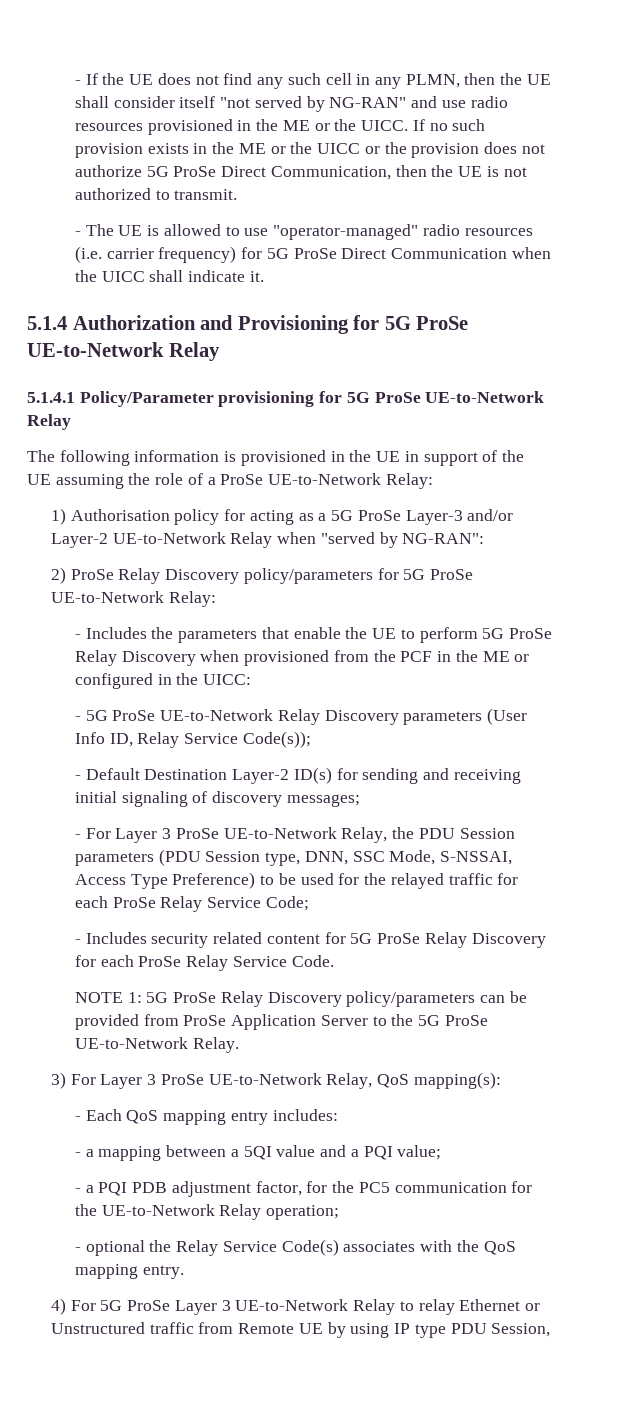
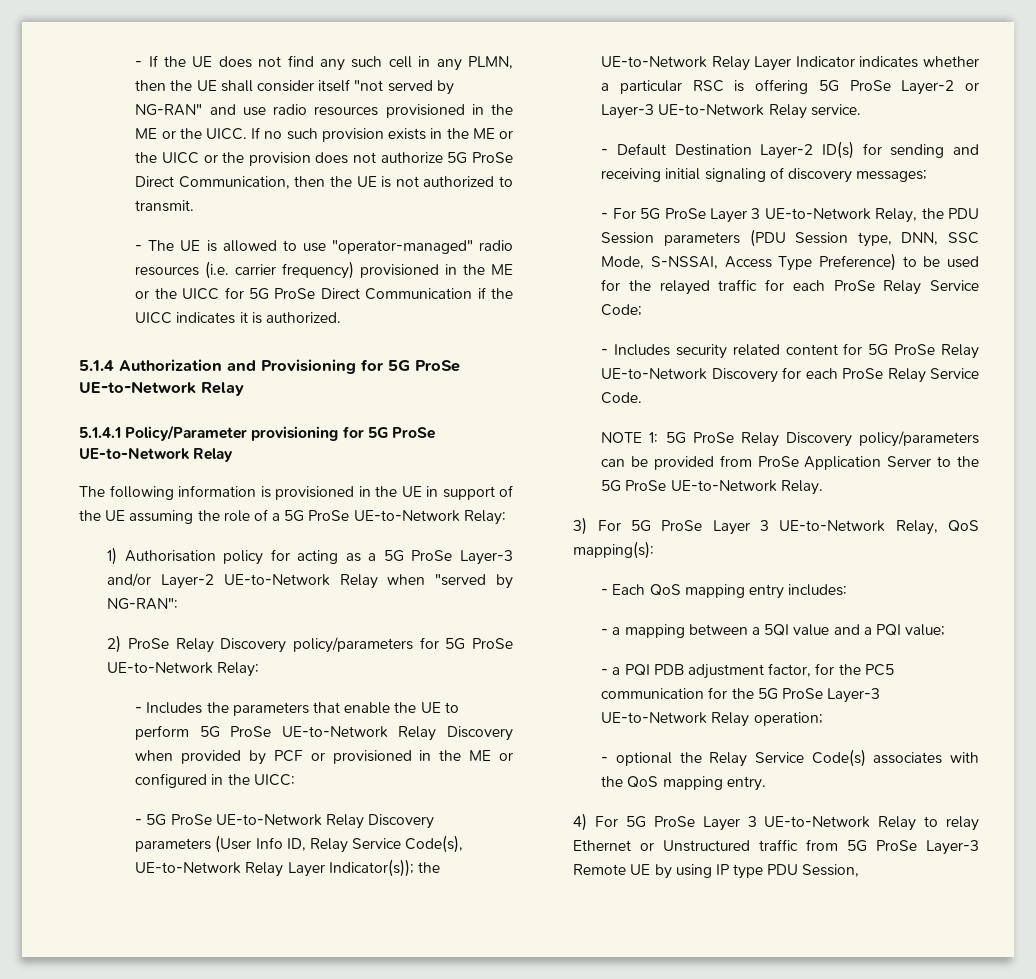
- - The UE is allowed to use "operator-managed" radio resources (i.e. carrier frequency) for 5G ProSe Direct Communication when the UICC shall indicate it.
+ - The UE is allowed to use "operator-managed" radio resources (i.e. carrier frequency) provisioned in the ME or the UICC for 5G ProSe Direct Communication if the UICC indicates it is authorized.
- The following information is provisioned in the UE in support of the UE assuming the role of a ProSe UE-to-Network Relay:
+ The following information is provisioned in the UE in support of the UE assuming the role of a 5G ProSe UE-to-Network Relay:
- - Includes the parameters that enable the UE to perform 5G ProSe Relay Discovery when provisioned from the PCF in the ME or configured in the UICC:
+ - Includes the parameters that enable the UE to perform 5G ProSe UE-to-Network Relay Discovery when provided by PCF or provisioned in the ME or configured in the UICC:
- - 5G ProSe UE-to-Network Relay Discovery parameters (User Info ID, Relay Service Code(s));
+ - 5G ProSe UE-to-Network Relay Discovery parameters (User Info ID, Relay Service Code(s), UE-to-Network Relay Layer Indicator(s)); the UE-to-Network Relay Layer Indicator indicates whether a particular RSC is offering 5G ProSe Layer-2 or Layer-3 UE-to-Network Relay service.
- - For Layer 3 ProSe UE-to-Network Relay, the PDU Session parameters (PDU Session type, DNN, SSC Mode, S-NSSAI, Access Type Preference) to be used for the relayed traffic for each ProSe Relay Service Code;
+ - For 5G ProSe Layer 3 UE-to-Network Relay, the PDU Session parameters (PDU Session type, DNN, SSC Mode, S-NSSAI, Access Type Preference) to be used for the relayed traffic for each ProSe Relay Service Code;
- - Includes security related content for 5G ProSe Relay Discovery for each ProSe Relay Service Code.
+ - Includes security related content for 5G ProSe Relay UE-to-Network Discovery for each ProSe Relay Service Code.
- 3) For Layer 3 ProSe UE-to-Network Relay, QoS mapping(s):
+ 3) For 5G ProSe Layer 3 UE-to-Network Relay, QoS mapping(s):
- - a PQI PDB adjustment factor, for the PC5 communication for the UE-to-Network Relay operation;
+ - a PQI PDB adjustment factor, for the PC5 communication for the 5G ProSe Layer-3 UE-to-Network Relay operation;
- 4) For 5G ProSe Layer 3 UE-to-Network Relay to relay Ethernet or Unstructured traffic from Remote UE by using IP type PDU Session,
+ 4) For 5G ProSe Layer 3 UE-to-Network Relay to relay Ethernet or Unstructured traffic from 5G ProSe Layer-3 Remote UE by using IP type PDU Session,

